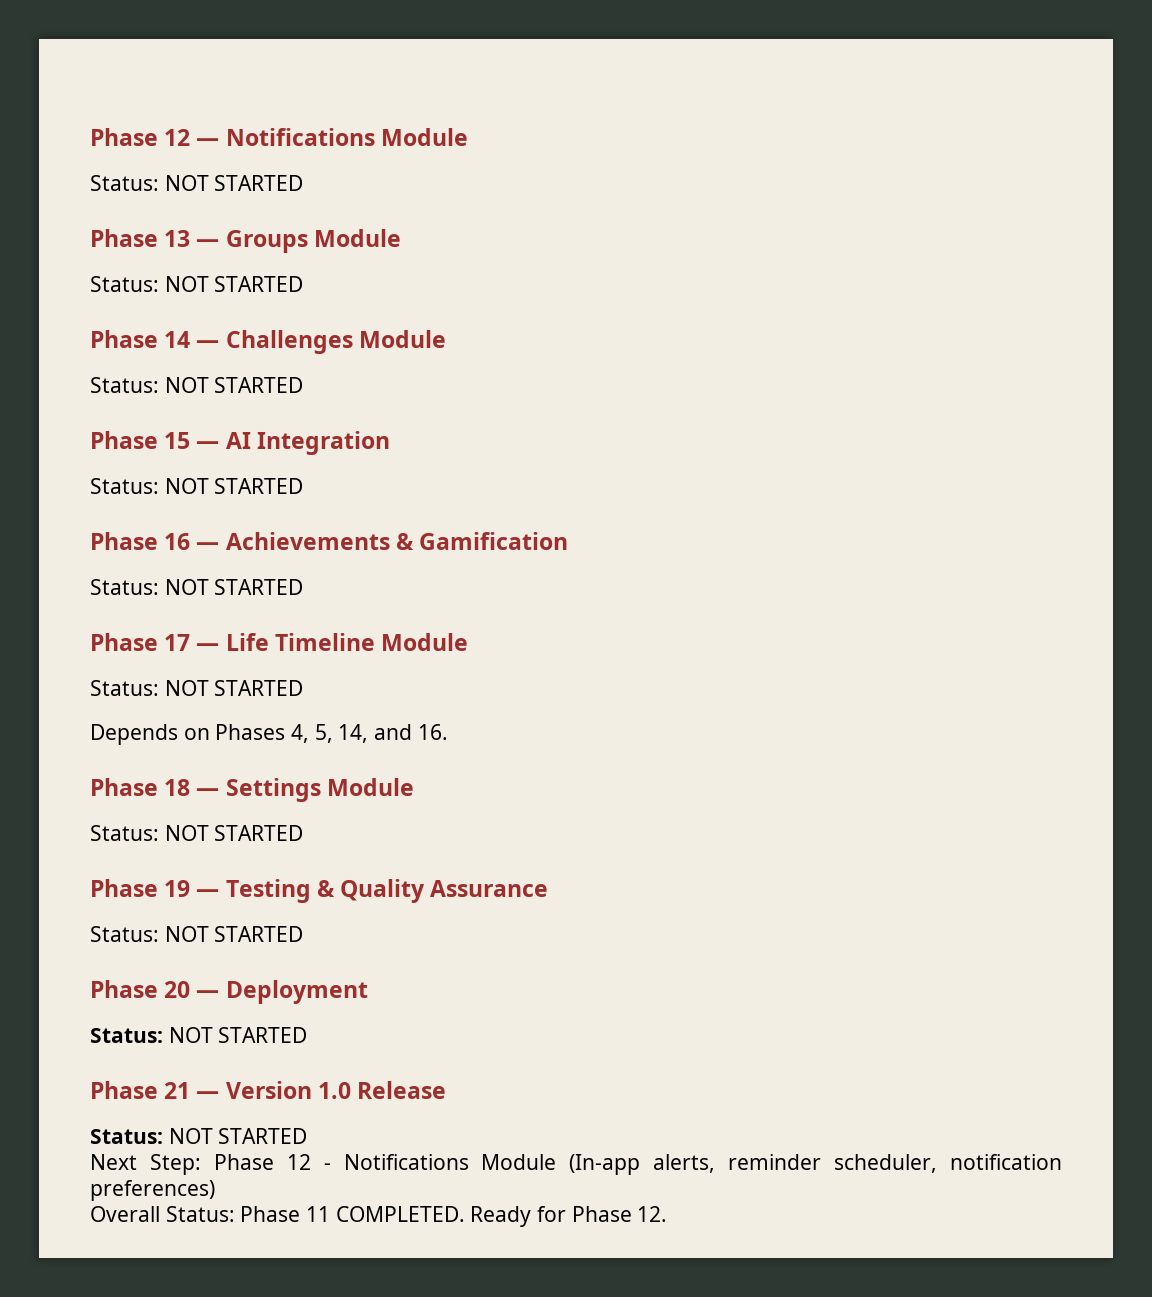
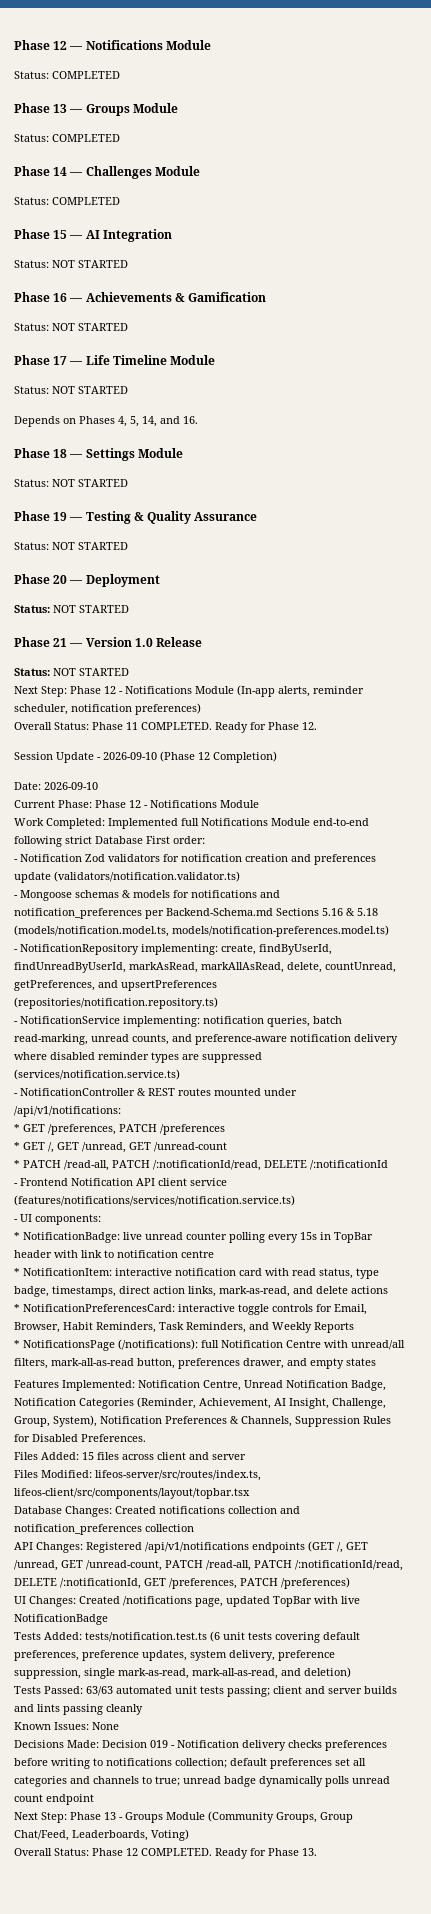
  Phase 12 — Notifications Module
- Status: NOT STARTED
+ Status: COMPLETED
  Phase 13 — Groups Module
- Status: NOT STARTED
+ Status: COMPLETED
  Phase 14 — Challenges Module
- Status: NOT STARTED
+ Status: COMPLETED
+ Session Update - 2026-09-10 (Phase 12 Completion)
+ Date: 2026-09-10
+ Current Phase: Phase 12 - Notifications Module
+ Work Completed: Implemented full Notifications Module end-to-end following strict Database First order:
+ - Notification Zod validators for notification creation and preferences update (validators/notification.validator.ts)
+ - Mongoose schemas & models for notifications and notification_preferences per Backend-Schema.md Sections 5.16 & 5.18 (models/notification.model.ts, models/notification-preferences.model.ts)
+ - NotificationRepository implementing: create, findByUserId, findUnreadByUserId, markAsRead, markAllAsRead, delete, countUnread, getPreferences, and upsertPreferences (repositories/notification.repository.ts)
+ - NotificationService implementing: notification queries, batch read-marking, unread counts, and preference-aware notification delivery where disabled reminder types are suppressed (services/notification.service.ts)
+ - NotificationController & REST routes mounted under /api/v1/notifications:
+ * GET /preferences, PATCH /preferences
+ * GET /, GET /unread, GET /unread-count
+ * PATCH /read-all, PATCH /:notificationId/read, DELETE /:notificationId
+ - Frontend Notification API client service (features/notifications/services/notification.service.ts)
+ - UI components:
+ * NotificationBadge: live unread counter polling every 15s in TopBar header with link to notification centre
+ * NotificationItem: interactive notification card with read status, type badge, timestamps, direct action links, mark-as-read, and delete actions
+ * NotificationPreferencesCard: interactive toggle controls for Email, Browser, Habit Reminders, Task Reminders, and Weekly Reports
+ * NotificationsPage (/notifications): full Notification Centre with unread/all filters, mark-all-as-read button, preferences drawer, and empty states
+ Features Implemented: Notification Centre, Unread Notification Badge, Notification Categories (Reminder, Achievement, AI Insight, Challenge, Group, System), Notification Preferences & Channels, Suppression Rules for Disabled Preferences.
+ Files Added: 15 files across client and server
+ Files Modified: lifeos-server/src/routes/index.ts, lifeos-client/src/components/layout/topbar.tsx
+ Database Changes: Created notifications collection and notification_preferences collection
+ API Changes: Registered /api/v1/notifications endpoints (GET /, GET /unread, GET /unread-count, PATCH /read-all, PATCH /:notificationId/read, DELETE /:notificationId, GET /preferences, PATCH /preferences)
+ UI Changes: Created /notifications page, updated TopBar with live NotificationBadge
+ Tests Added: tests/notification.test.ts (6 unit tests covering default preferences, preference updates, system delivery, preference suppression, single mark-as-read, mark-all-as-read, and deletion)
+ Tests Passed: 63/63 automated unit tests passing; client and server builds and lints passing cleanly
+ Known Issues: None
+ Decisions Made: Decision 019 - Notification delivery checks preferences before writing to notifications collection; default preferences set all categories and channels to true; unread badge dynamically polls unread count endpoint
+ Next Step: Phase 13 - Groups Module (Community Groups, Group Chat/Feed, Leaderboards, Voting)
+ Overall Status: Phase 12 COMPLETED. Ready for Phase 13.

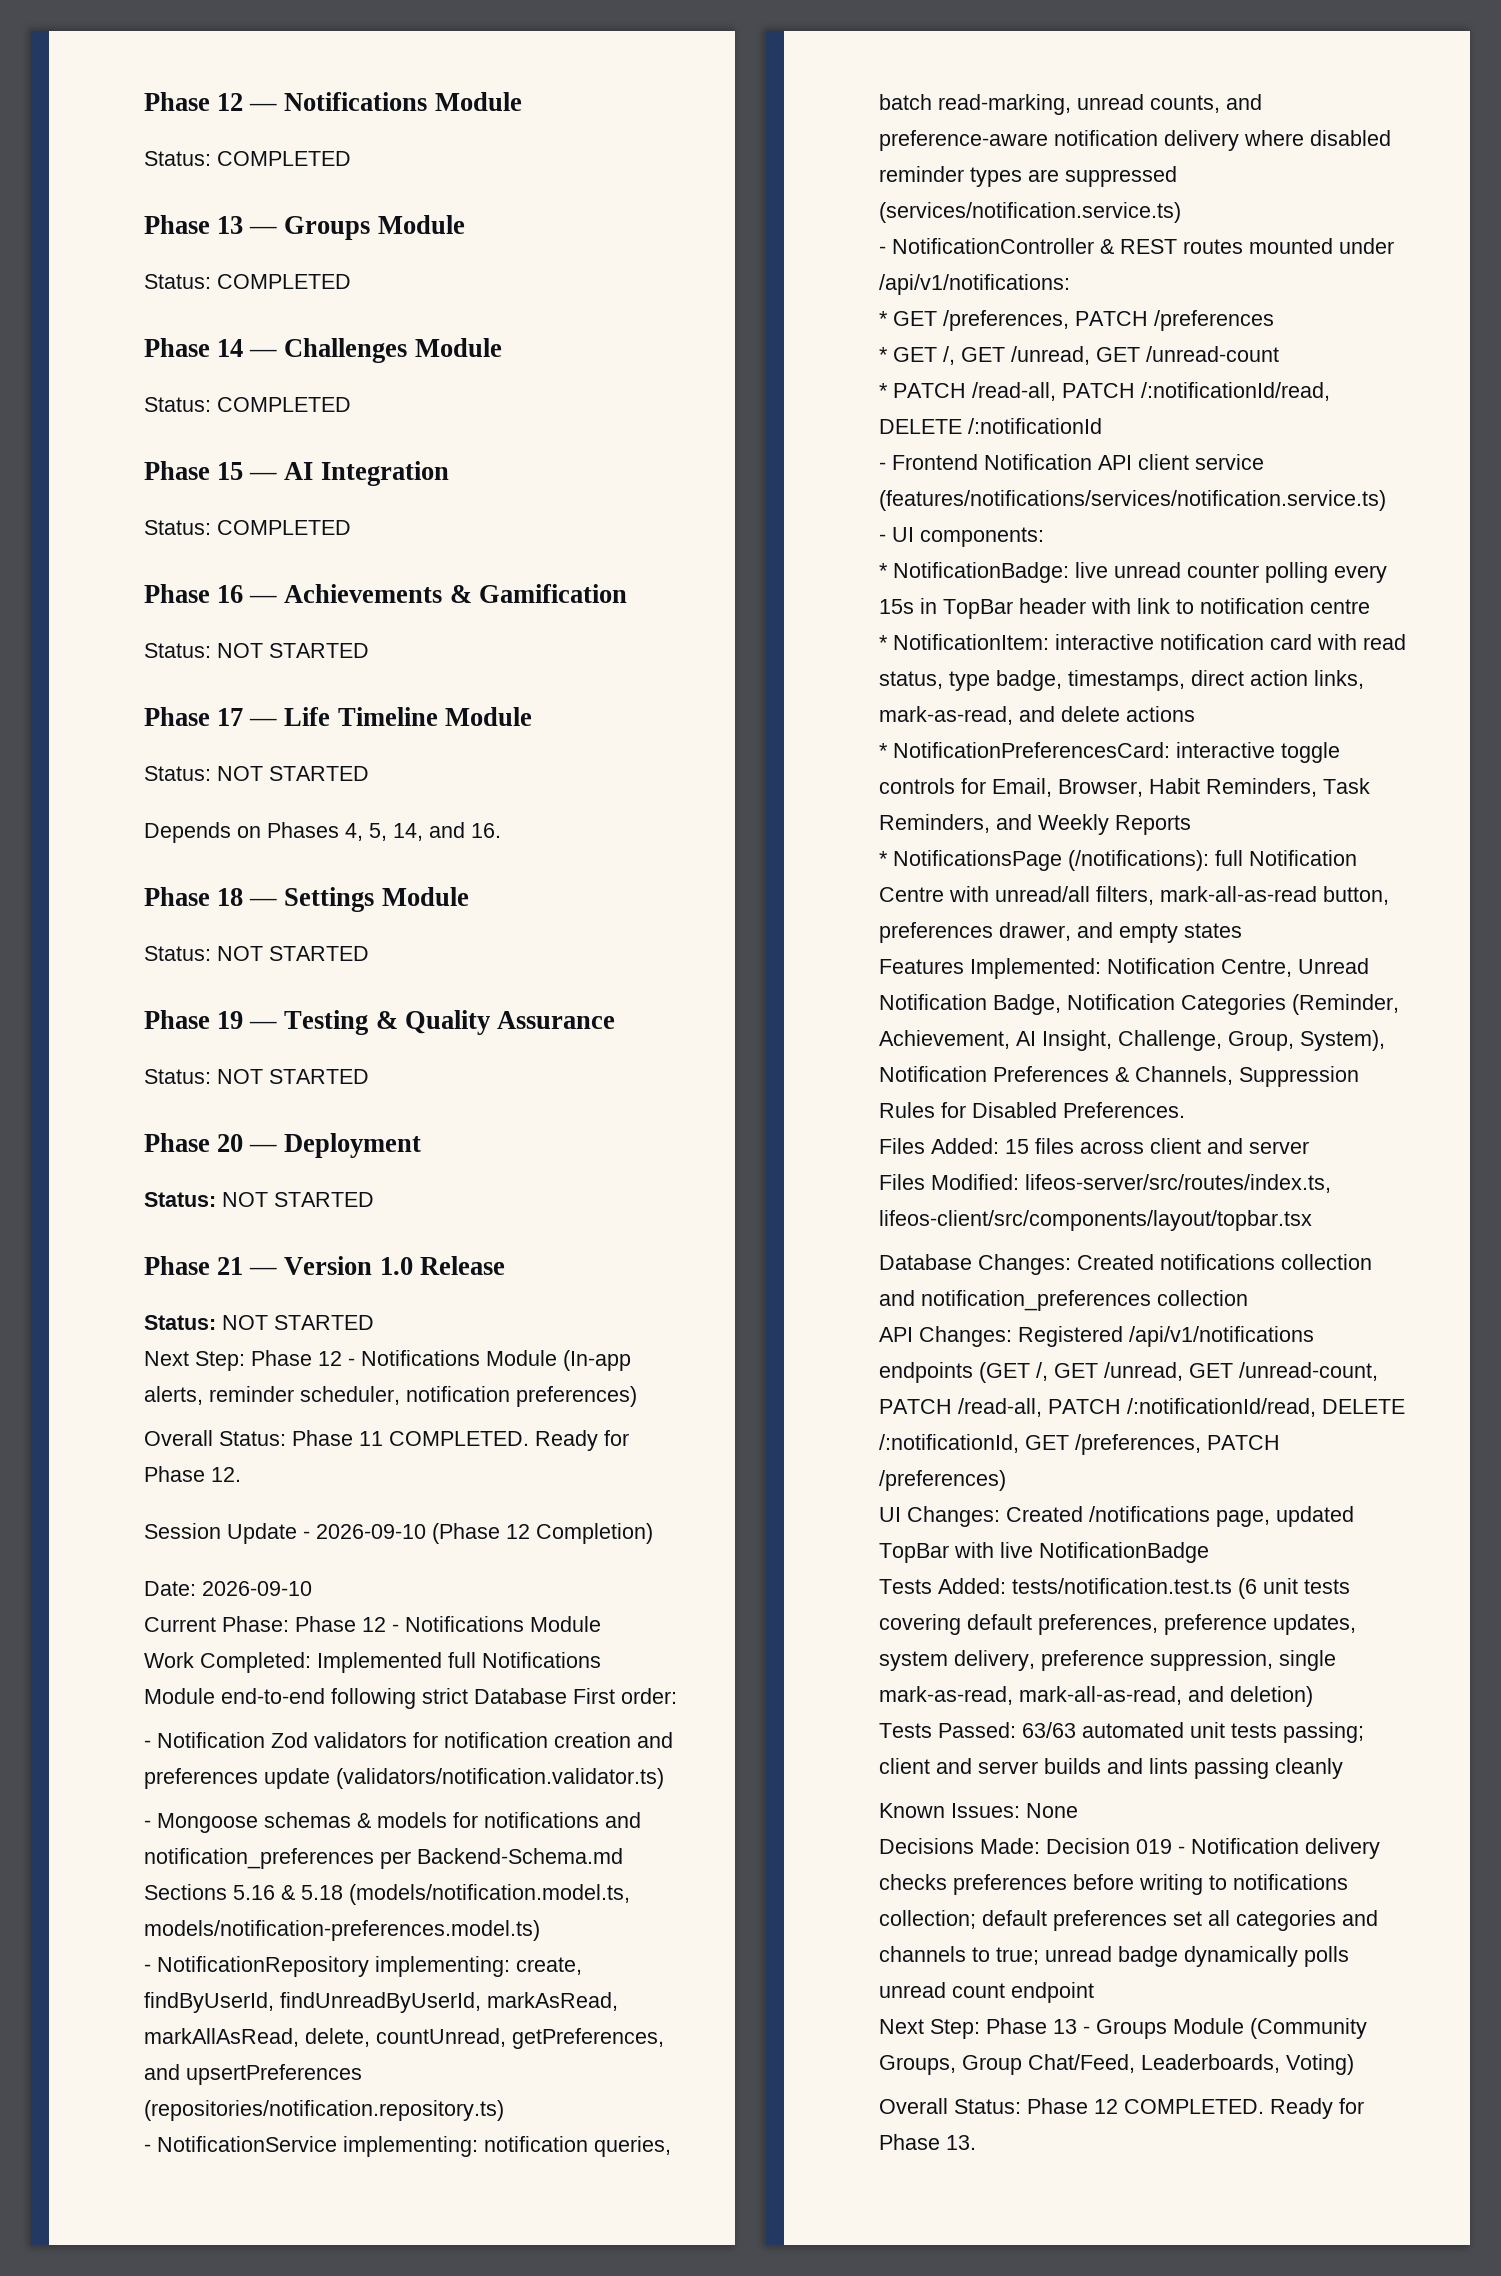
  Phase 15 — AI Integration
- Status: NOT STARTED
+ Status: COMPLETED

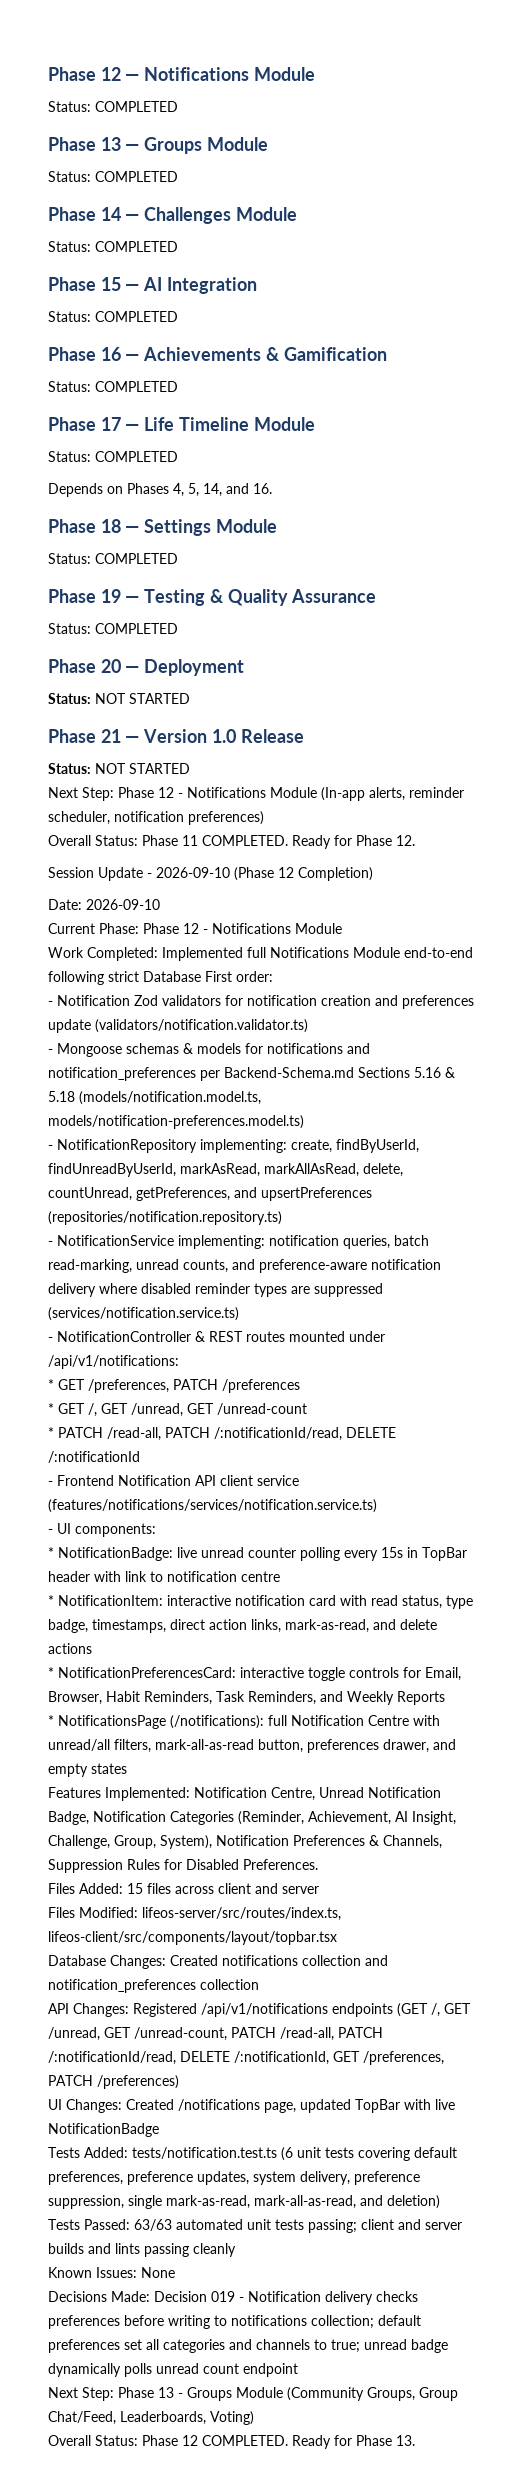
  Phase 16 — Achievements & Gamification
- Status: NOT STARTED
+ Status: COMPLETED
  Phase 17 — Life Timeline Module
- Status: NOT STARTED
+ Status: COMPLETED
  Phase 18 — Settings Module
- Status: NOT STARTED
+ Status: COMPLETED
  Phase 19 — Testing & Quality Assurance
- Status: NOT STARTED
+ Status: COMPLETED

